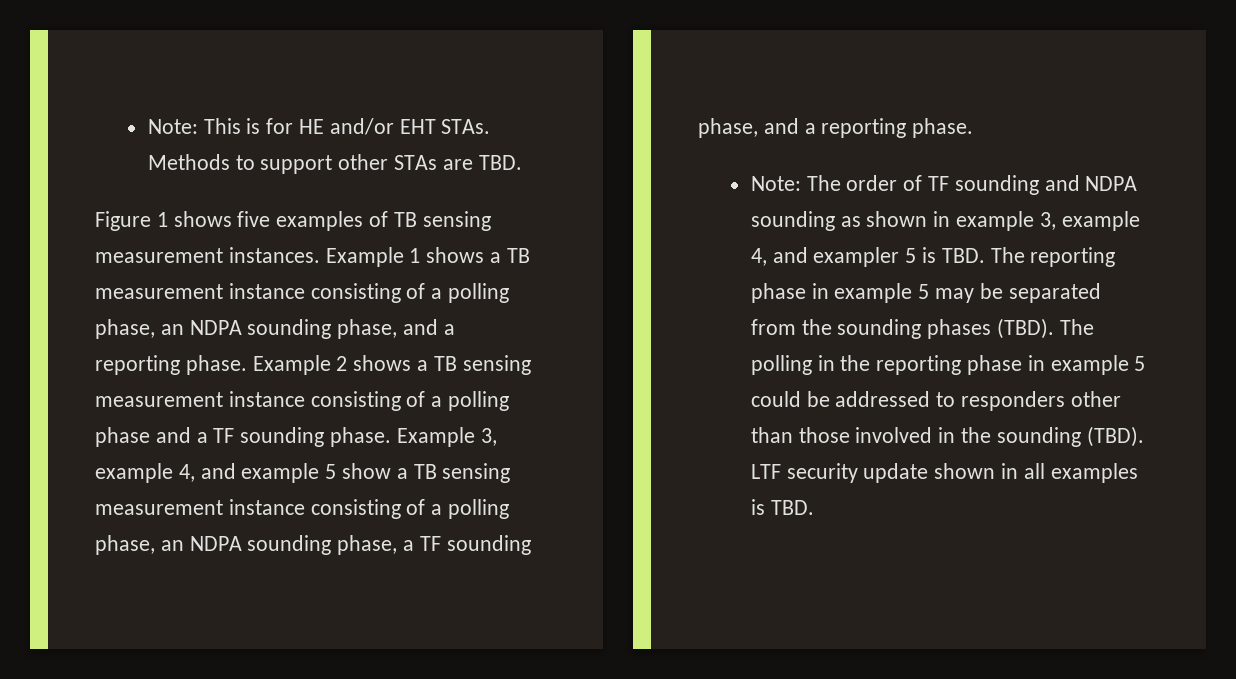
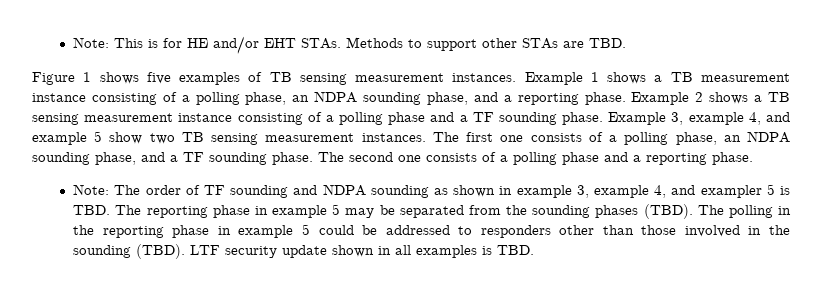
- Example 3, example 4, and example 5 show a TB sensing measurement instance consisting of a polling phase, an NDPA sounding phase, a TF sounding phase, and a reporting phase.
+ Example 3, example 4, and example 5 show two TB sensing measurement instances. The first one consists of a polling phase, an NDPA sounding phase, and a TF sounding phase. The second one consists of a polling phase and a reporting phase.

